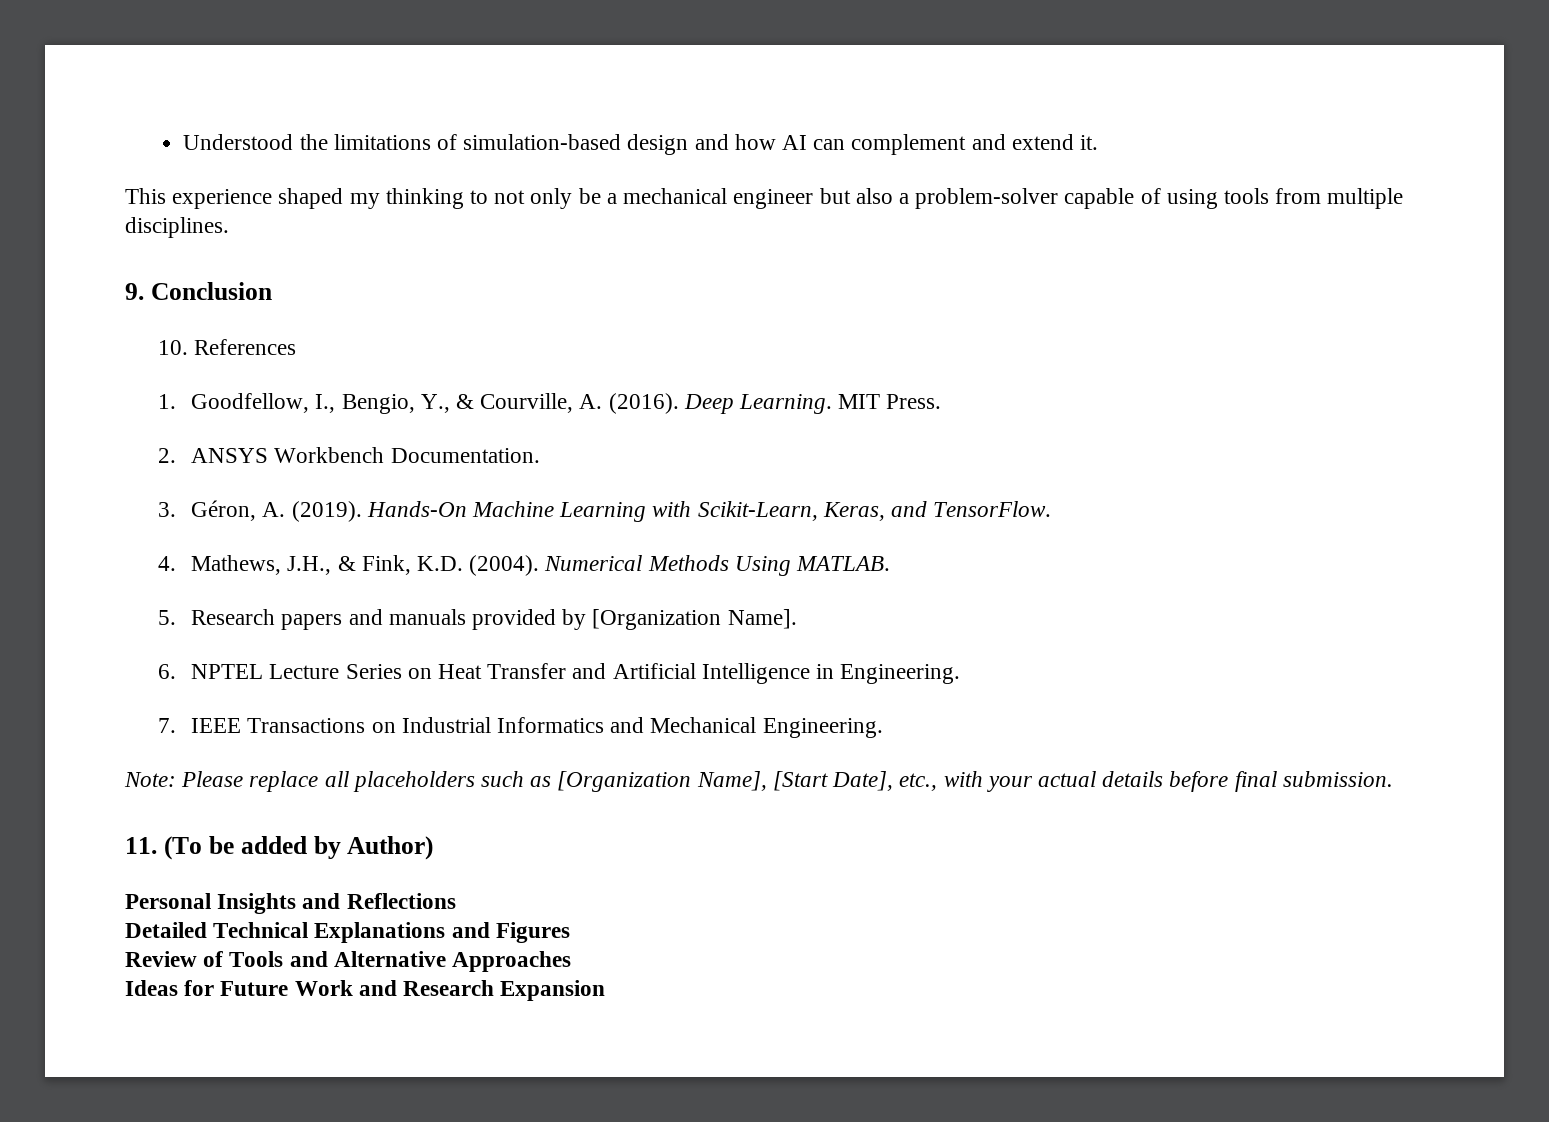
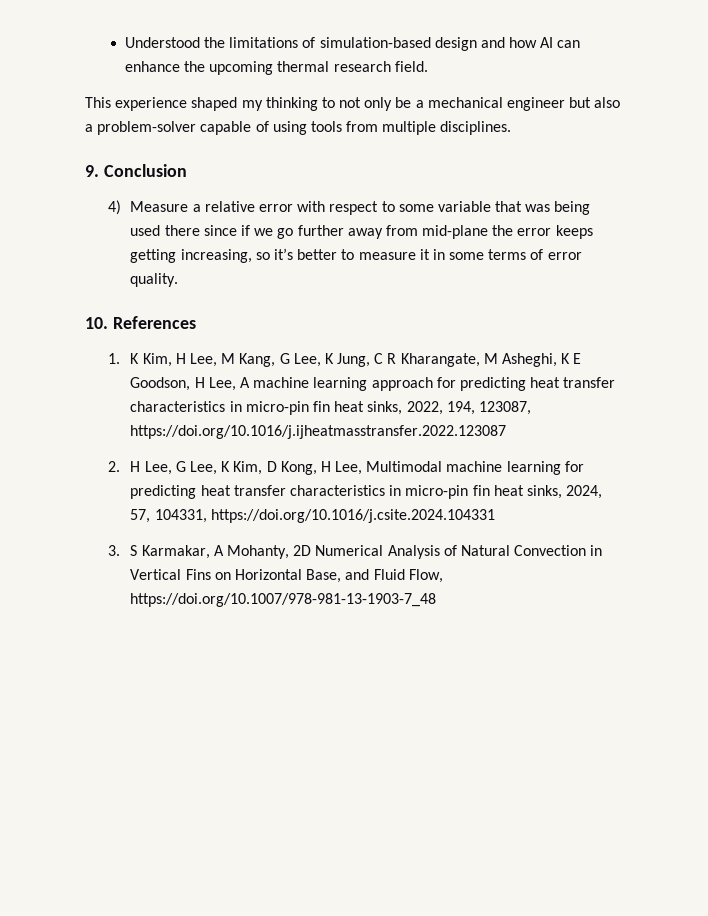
- Understood the limitations of simulation-based design and how AI can complement and extend it.
+ Understood the limitations of simulation-based design and how AI can enhance the upcoming thermal research field.
+ 4) Measure a relative error with respect to some variable that was being used there since if we go further away from mid-plane the error keeps getting increasing, so it’s better to measure it in some terms of error quality.
  10. References
- 1. Goodfellow, I., Bengio, Y., & Courville, A. (2016). Deep Learning. MIT Press.
- 2. ANSYS Workbench Documentation.
- 3. Géron, A. (2019). Hands-On Machine Learning with Scikit-Learn, Keras, and TensorFlow.
- 4. Mathews, J.H., & Fink, K.D. (2004). Numerical Methods Using MATLAB.
- 5. Research papers and manuals provided by [Organization Name].
- 6. NPTEL Lecture Series on Heat Transfer and Artificial Intelligence in Engineering.
- 7. IEEE Transactions on Industrial Informatics and Mechanical Engineering.
- Note: Please replace all placeholders such as [Organization Name], [Start Date], etc., with your actual details before final submission.
- 11. (To be added by Author)
- Personal Insights and Reflections
- Detailed Technical Explanations and Figures
- Review of Tools and Alternative Approaches
- Ideas for Future Work and Research Expansion
+ 1. K Kim, H Lee, M Kang, G Lee, K Jung, C R Kharangate, M Asheghi, K E Goodson, H Lee, A machine learning approach for predicting heat transfer characteristics in micro-pin fin heat sinks, 2022, 194, 123087, https://doi.org/10.1016/j.ijheatmasstransfer.2022.123087
+ 2. H Lee, G Lee, K Kim, D Kong, H Lee, Multimodal machine learning for predicting heat transfer characteristics in micro-pin fin heat sinks, 2024, 57, 104331, https://doi.org/10.1016/j.csite.2024.104331
+ 3. S Karmakar, A Mohanty, 2D Numerical Analysis of Natural Convection in Vertical Fins on Horizontal Base, and Fluid Flow, https://doi.org/10.1007/978-981-13-1903-7_48

